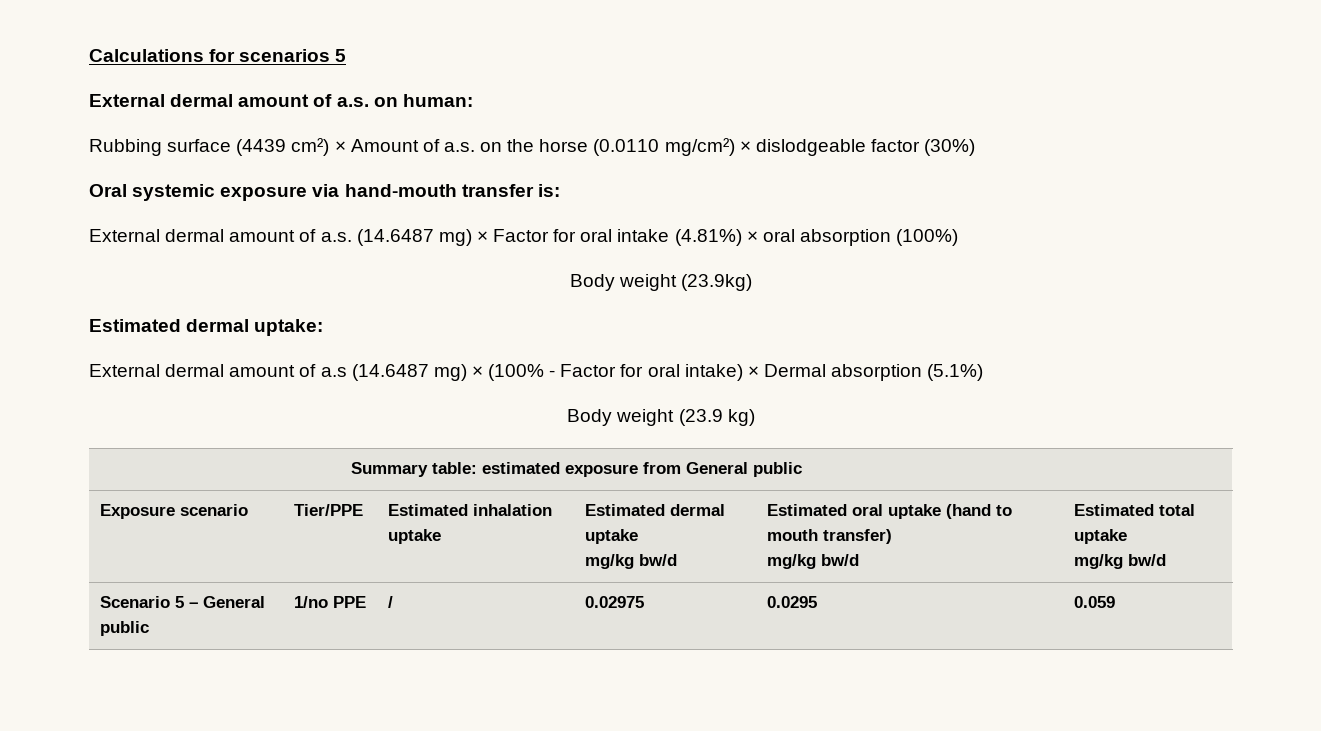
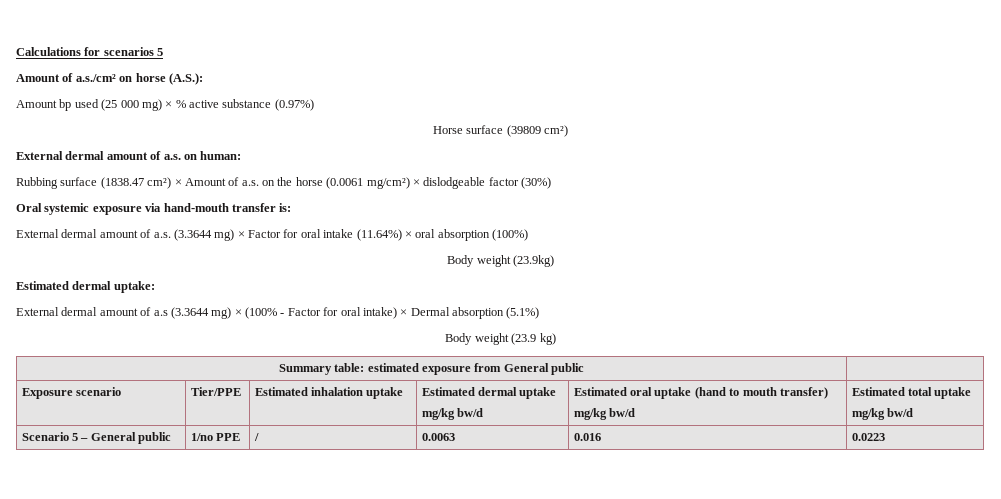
+ Amount of a.s./cm² on horse (A.S.):
+ Amount bp used (25 000 mg) × % active substance (0.97%)
+ Horse surface (39809 cm²)
- Rubbing surface (4439 cm²) × Amount of a.s. on the horse (0.0110 mg/cm²) × dislodgeable factor (30%)
+ Rubbing surface (1838.47 cm²) × Amount of a.s. on the horse (0.0061 mg/cm²) × dislodgeable factor (30%)
- External dermal amount of a.s. (14.6487 mg) × Factor for oral intake (4.81%) × oral absorption (100%)
+ External dermal amount of a.s. (3.3644 mg) × Factor for oral intake (11.64%) × oral absorption (100%)
- External dermal amount of a.s (14.6487 mg) × (100% - Factor for oral intake) × Dermal absorption (5.1%)
+ External dermal amount of a.s (3.3644 mg) × (100% - Factor for oral intake) × Dermal absorption (5.1%)
- Scenario 5 – General public | 1/no PPE | / | 0.02975 | 0.0295 | 0.059
+ Scenario 5 – General public | 1/no PPE | / | 0.0063 | 0.016 | 0.0223

